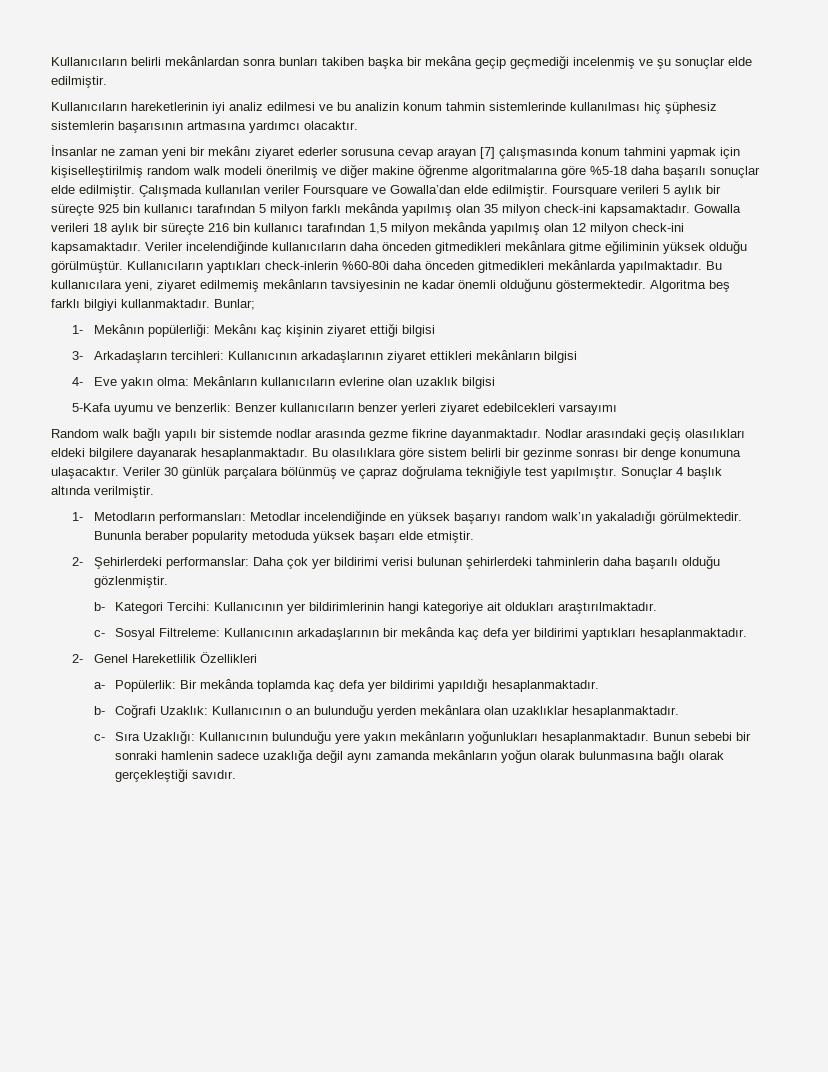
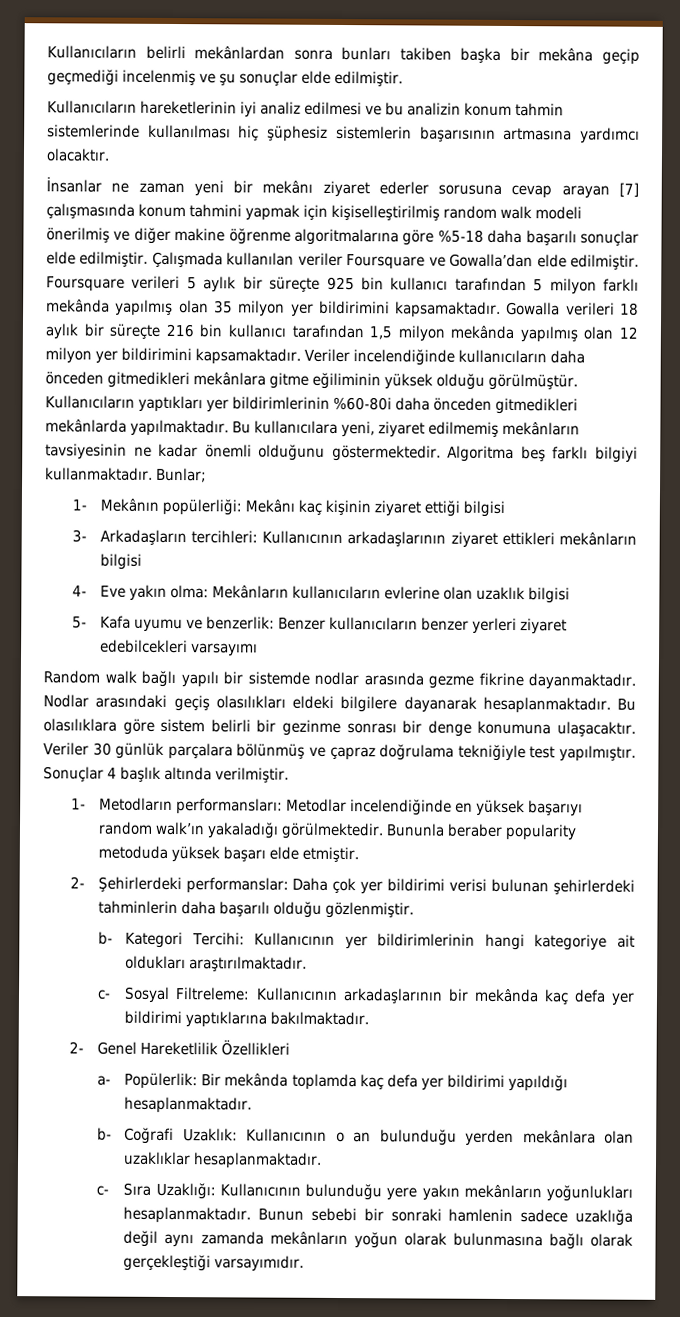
- Foursquare verileri 5 aylık bir süreçte 925 bin kullanıcı tarafından 5 milyon farklı mekânda yapılmış olan 35 milyon check-ini kapsamaktadır.
+ Foursquare verileri 5 aylık bir süreçte 925 bin kullanıcı tarafından 5 milyon farklı mekânda yapılmış olan 35 milyon yer bildirimini kapsamaktadır.
- Gowalla verileri 18 aylık bir süreçte 216 bin kullanıcı tarafından 1,5 milyon mekânda yapılmış olan 12 milyon check-ini kapsamaktadır.
+ Gowalla verileri 18 aylık bir süreçte 216 bin kullanıcı tarafından 1,5 milyon mekânda yapılmış olan 12 milyon yer bildirimini kapsamaktadır.
- Kullanıcıların yaptıkları check-inlerin %60-80i daha önceden gitmedikleri mekânlarda yapılmaktadır.
+ Kullanıcıların yaptıkları yer bildirimlerinin %60-80i daha önceden gitmedikleri mekânlarda yapılmaktadır.
- 5-Kafa uyumu ve benzerlik: Benzer kullanıcıların benzer yerleri ziyaret edebilcekleri varsayımı
+ 5- Kafa uyumu ve benzerlik: Benzer kullanıcıların benzer yerleri ziyaret edebilcekleri varsayımı
- c- Sosyal Filtreleme: Kullanıcının arkadaşlarının bir mekânda kaç defa yer bildirimi yaptıkları hesaplanmaktadır.
+ c- Sosyal Filtreleme: Kullanıcının arkadaşlarının bir mekânda kaç defa yer bildirimi yaptıklarına bakılmaktadır.
- Bunun sebebi bir sonraki hamlenin sadece uzaklığa değil aynı zamanda mekânların yoğun olarak bulunmasına bağlı olarak gerçekleştiği savıdır.
+ Bunun sebebi bir sonraki hamlenin sadece uzaklığa değil aynı zamanda mekânların yoğun olarak bulunmasına bağlı olarak gerçekleştiği varsayımıdır.

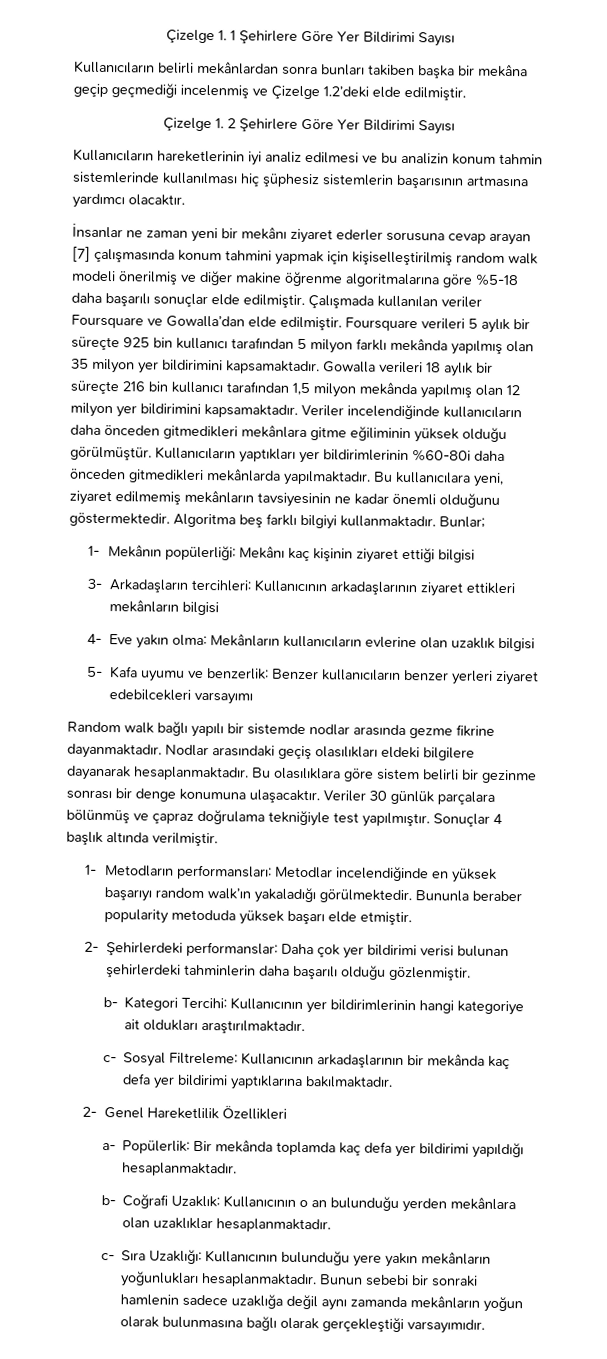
+ Çizelge 1. 1 Şehirlere Göre Yer Bildirimi Sayısı
- Kullanıcıların belirli mekânlardan sonra bunları takiben başka bir mekâna geçip geçmediği incelenmiş ve şu sonuçlar elde edilmiştir.
+ Kullanıcıların belirli mekânlardan sonra bunları takiben başka bir mekâna geçip geçmediği incelenmiş ve Çizelge 1.2’deki elde edilmiştir.
+ Çizelge 1. 2 Şehirlere Göre Yer Bildirimi Sayısı

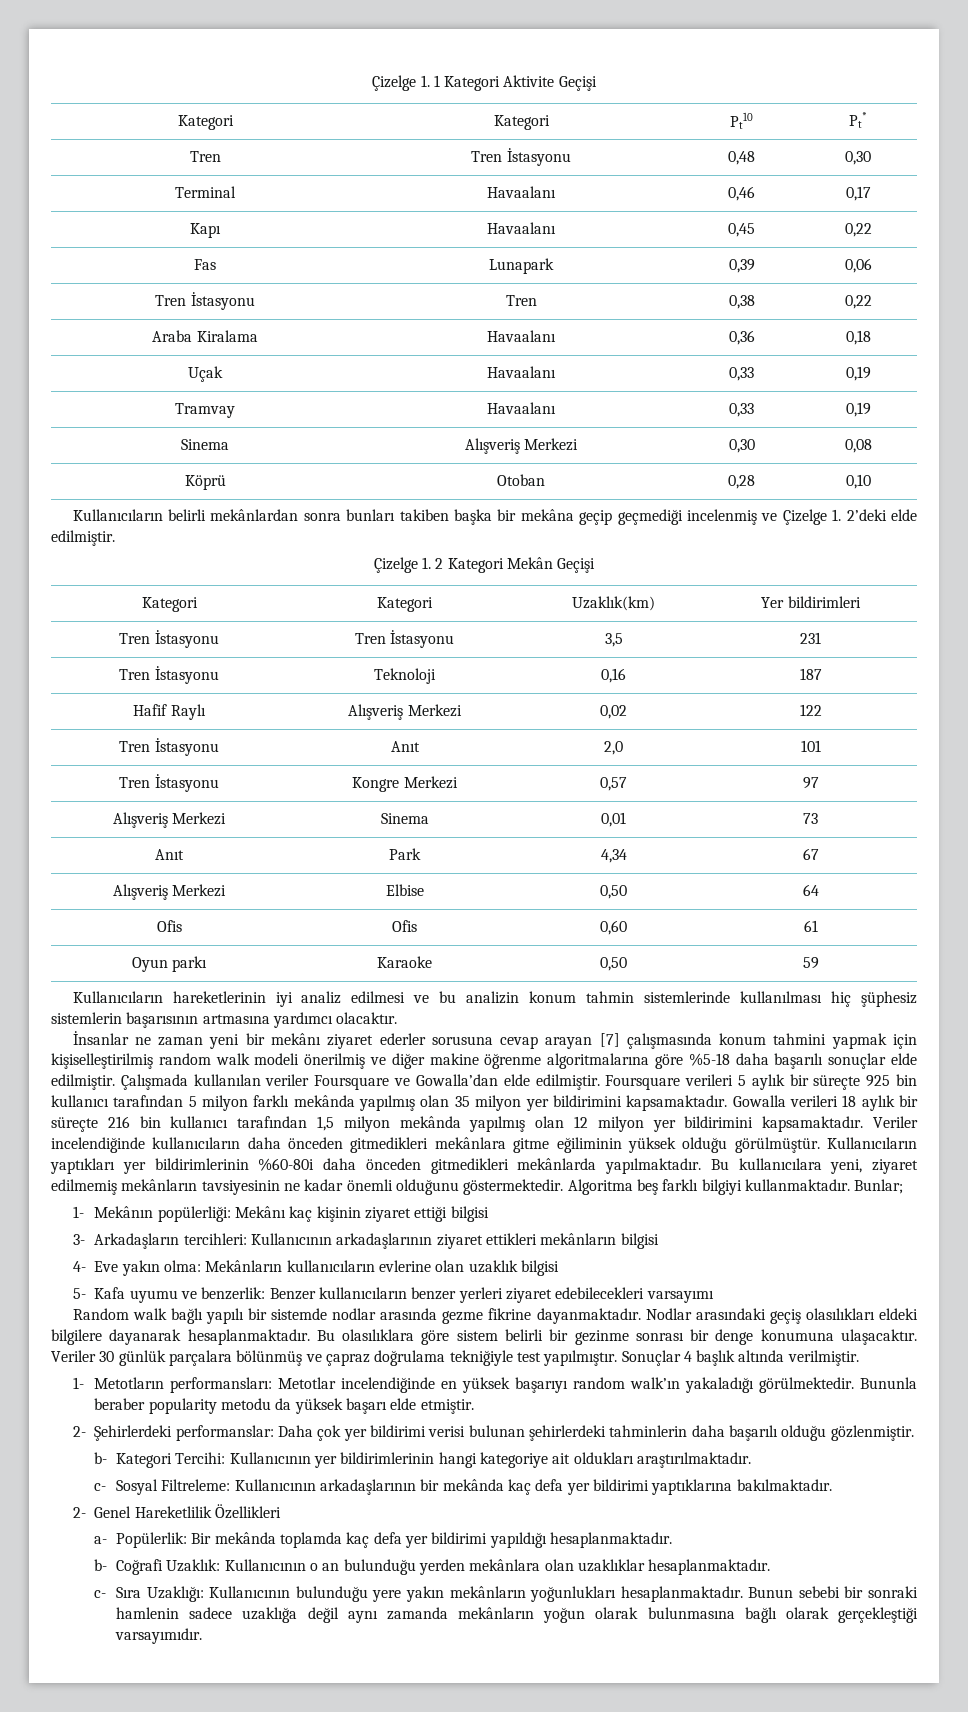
- Çizelge 1. 1 Şehirlere Göre Yer Bildirimi Sayısı
+ Çizelge 1. 1 Kategori Aktivite Geçişi
+ Kategori | Kategori | Pt10 | Pt*
+ Tren | Tren İstasyonu | 0,48 | 0,30
+ Terminal | Havaalanı | 0,46 | 0,17
+ Kapı | Havaalanı | 0,45 | 0,22
+ Fas | Lunapark | 0,39 | 0,06
+ Tren İstasyonu | Tren | 0,38 | 0,22
+ Araba Kiralama | Havaalanı | 0,36 | 0,18
+ Uçak | Havaalanı | 0,33 | 0,19
+ Tramvay | Havaalanı | 0,33 | 0,19
+ Sinema | Alışveriş Merkezi | 0,30 | 0,08
+ Köprü | Otoban | 0,28 | 0,10
- Kullanıcıların belirli mekânlardan sonra bunları takiben başka bir mekâna geçip geçmediği incelenmiş ve Çizelge 1.2’deki elde edilmiştir.
+ Kullanıcıların belirli mekânlardan sonra bunları takiben başka bir mekâna geçip geçmediği incelenmiş ve Çizelge 1. 2’deki elde edilmiştir.
- Çizelge 1. 2 Şehirlere Göre Yer Bildirimi Sayısı
+ Çizelge 1. 2 Kategori Mekân Geçişi
+ Kategori | Kategori | Uzaklık(km) | Yer bildirimleri
+ Tren İstasyonu | Tren İstasyonu | 3,5 | 231
+ Tren İstasyonu | Teknoloji | 0,16 | 187
+ Hafif Raylı | Alışveriş Merkezi | 0,02 | 122
+ Tren İstasyonu | Anıt | 2,0 | 101
+ Tren İstasyonu | Kongre Merkezi | 0,57 | 97
+ Alışveriş Merkezi | Sinema | 0,01 | 73
+ Anıt | Park | 4,34 | 67
+ Alışveriş Merkezi | Elbise | 0,50 | 64
+ Ofis | Ofis | 0,60 | 61
+ Oyun parkı | Karaoke | 0,50 | 59
- 5- Kafa uyumu ve benzerlik: Benzer kullanıcıların benzer yerleri ziyaret edebilcekleri varsayımı
+ 5- Kafa uyumu ve benzerlik: Benzer kullanıcıların benzer yerleri ziyaret edebilecekleri varsayımı
- 1- Metodların performansları: Metodlar incelendiğinde en yüksek başarıyı random walk’ın yakaladığı görülmektedir.
+ 1- Metotların performansları: Metotlar incelendiğinde en yüksek başarıyı random walk’ın yakaladığı görülmektedir.
- Bununla beraber popularity metoduda yüksek başarı elde etmiştir.
+ Bununla beraber popularity metodu da yüksek başarı elde etmiştir.

